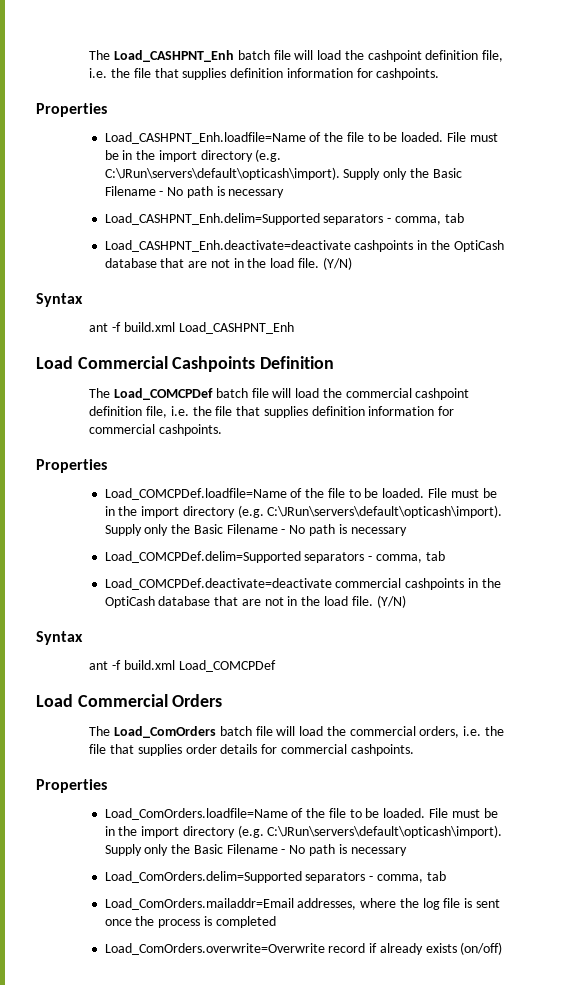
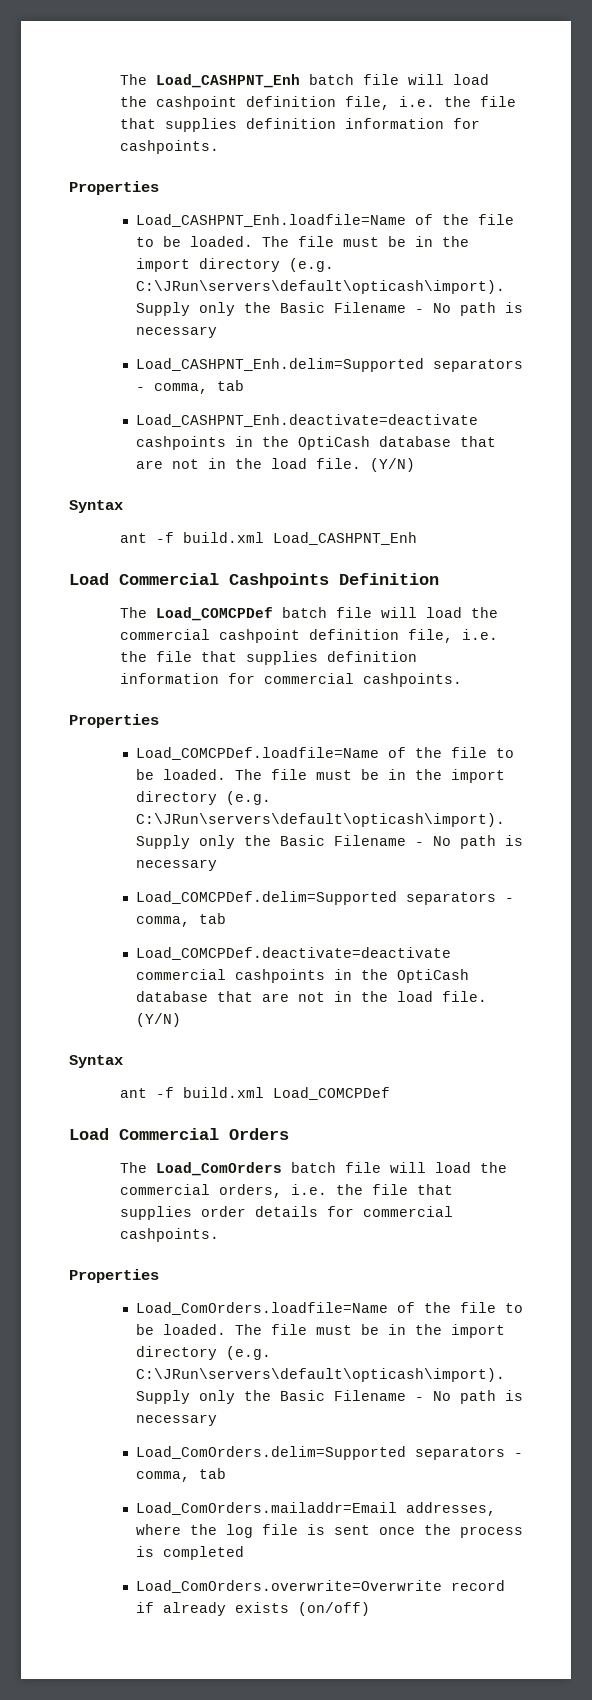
- Load_CASHPNT_Enh.loadfile=Name of the file to be loaded. File must be in the import directory (e.g. C:\JRun\servers\default\opticash\import).
+ Load_CASHPNT_Enh.loadfile=Name of the file to be loaded. The file must be in the import directory (e.g. C:\JRun\servers\default\opticash\import).
- Load_COMCPDef.loadfile=Name of the file to be loaded. File must be in the import directory (e.g. C:\JRun\servers\default\opticash\import).
+ Load_COMCPDef.loadfile=Name of the file to be loaded. The file must be in the import directory (e.g. C:\JRun\servers\default\opticash\import).
- Load_ComOrders.loadfile=Name of the file to be loaded. File must be in the import directory (e.g. C:\JRun\servers\default\opticash\import).
+ Load_ComOrders.loadfile=Name of the file to be loaded. The file must be in the import directory (e.g. C:\JRun\servers\default\opticash\import).

